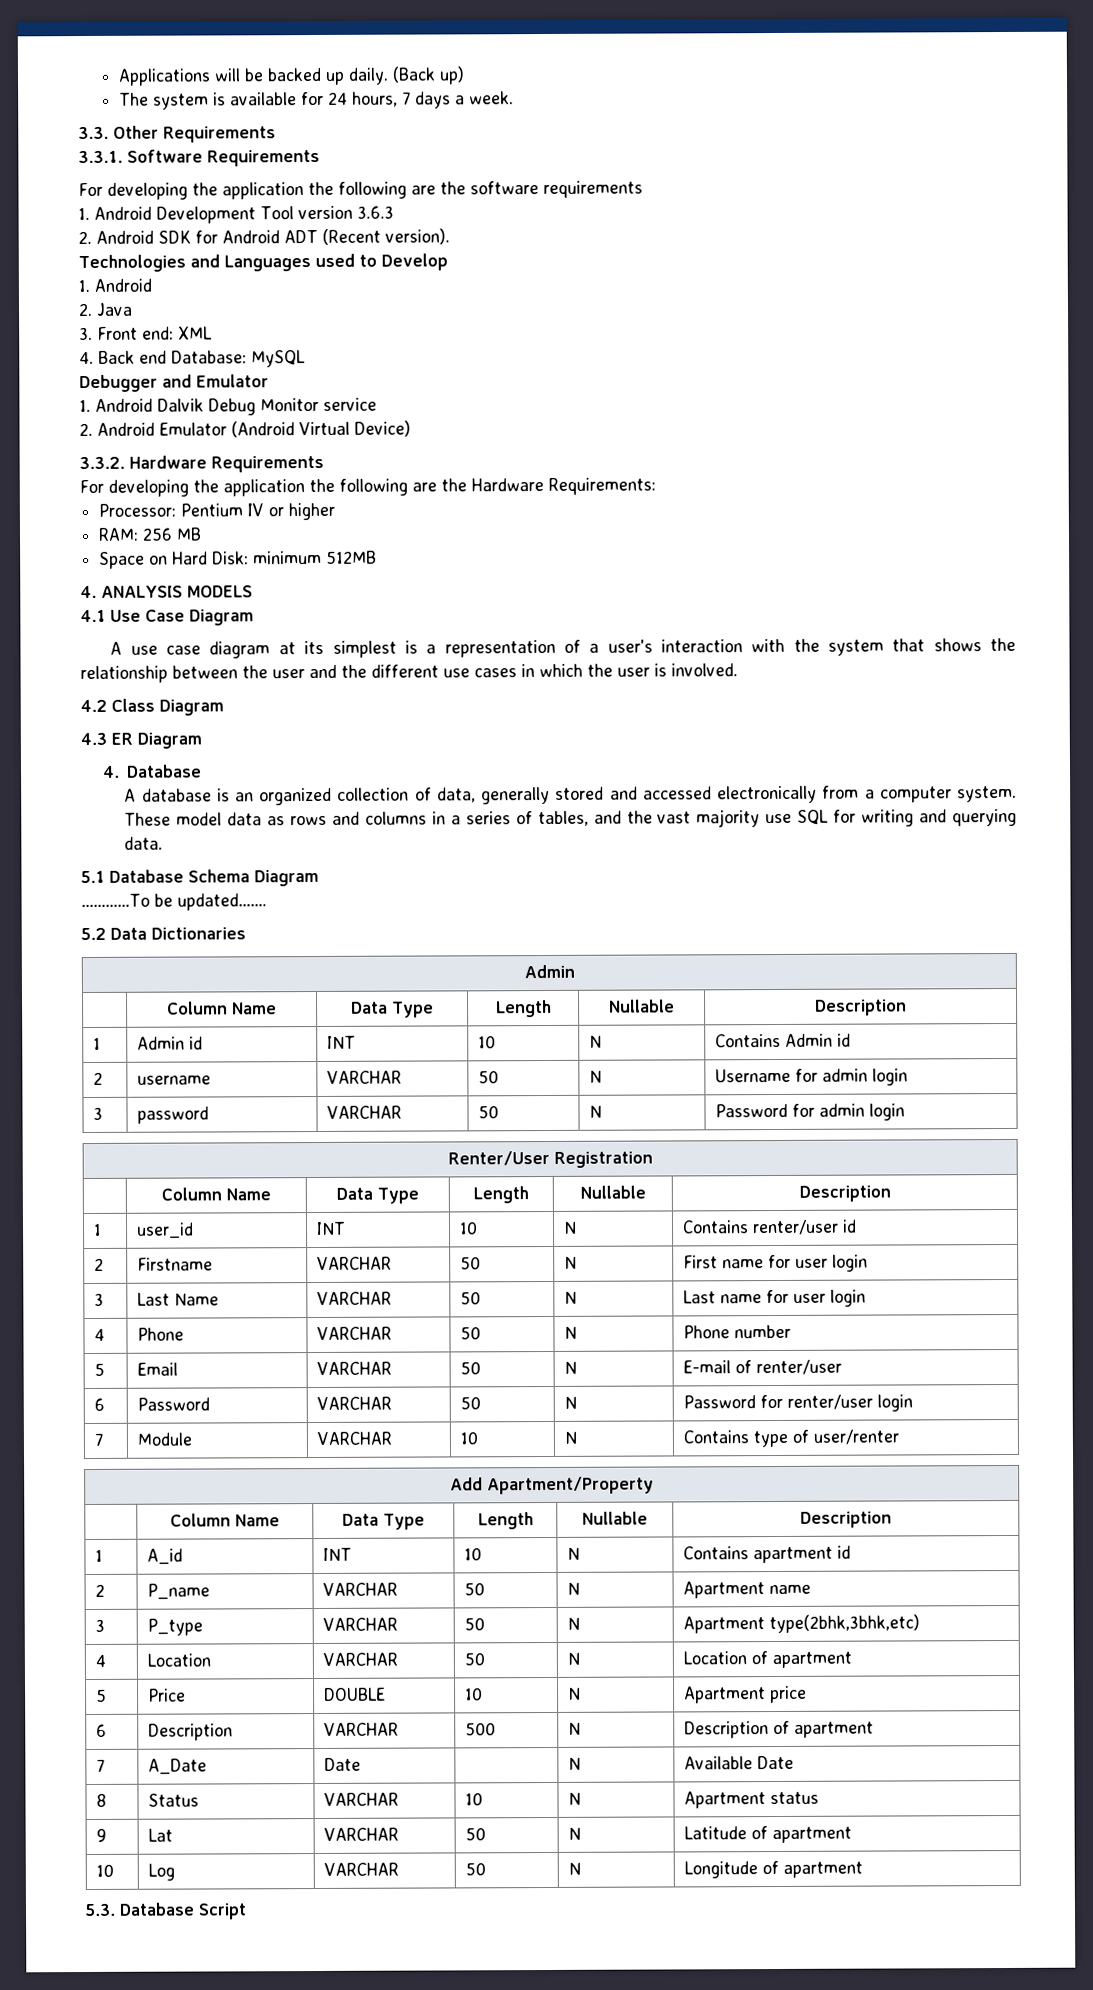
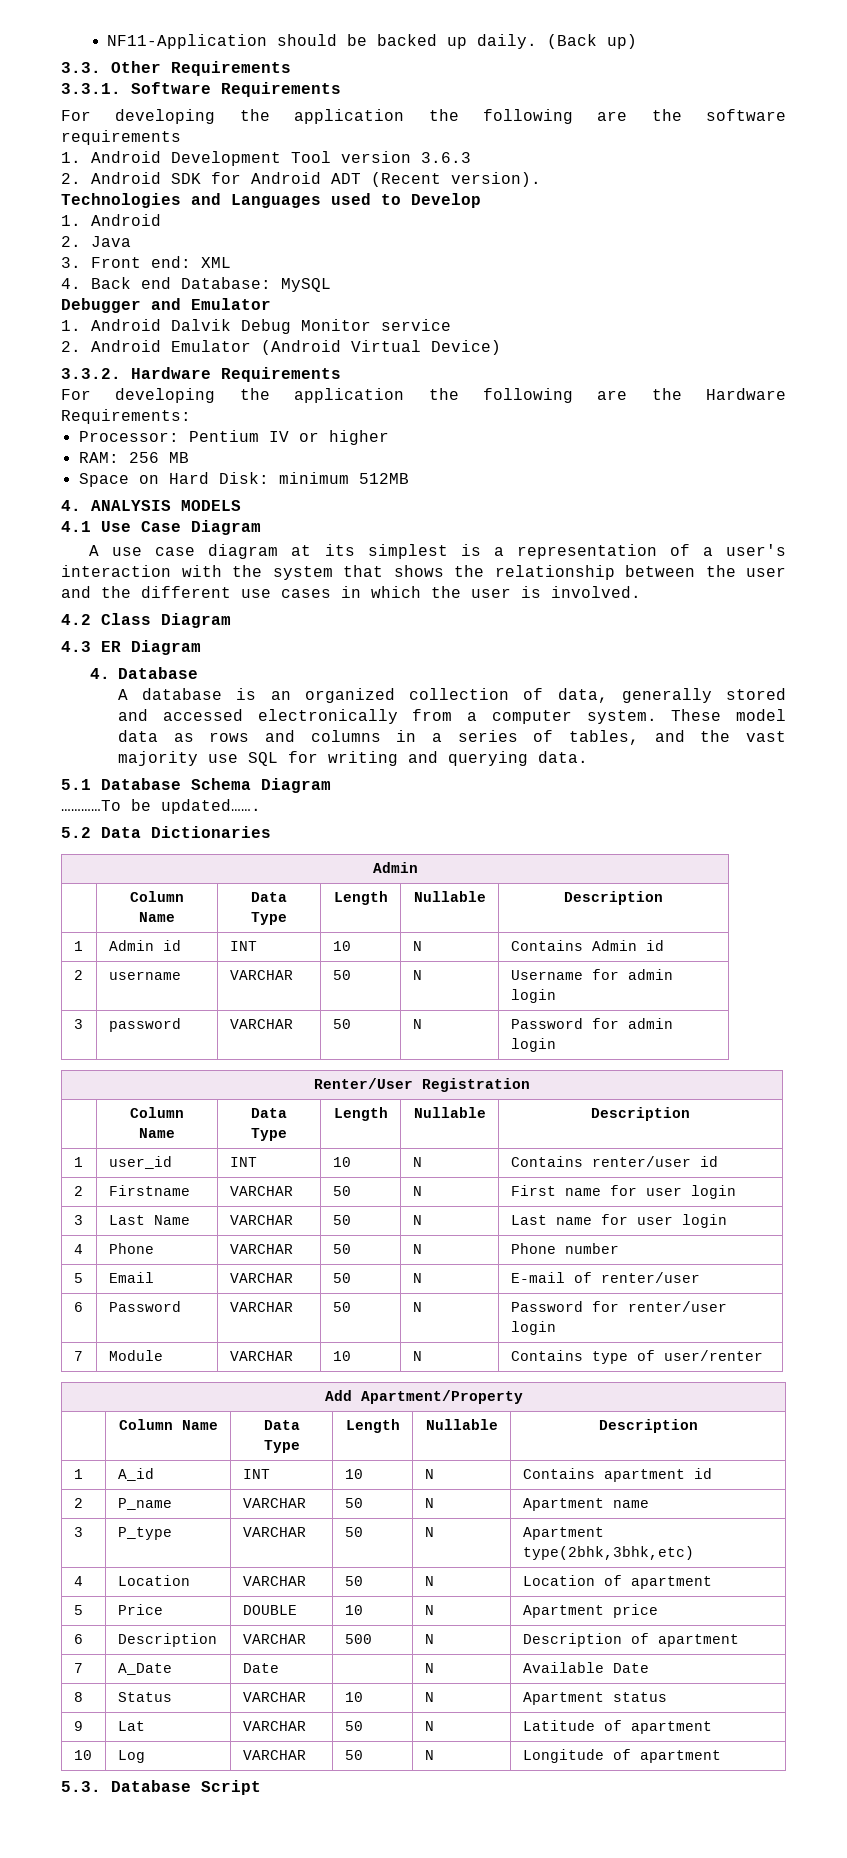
- Applications will be backed up daily.
+ NF11-Application should be backed up daily.
- The system is available for 24 hours, 7 days a week.

